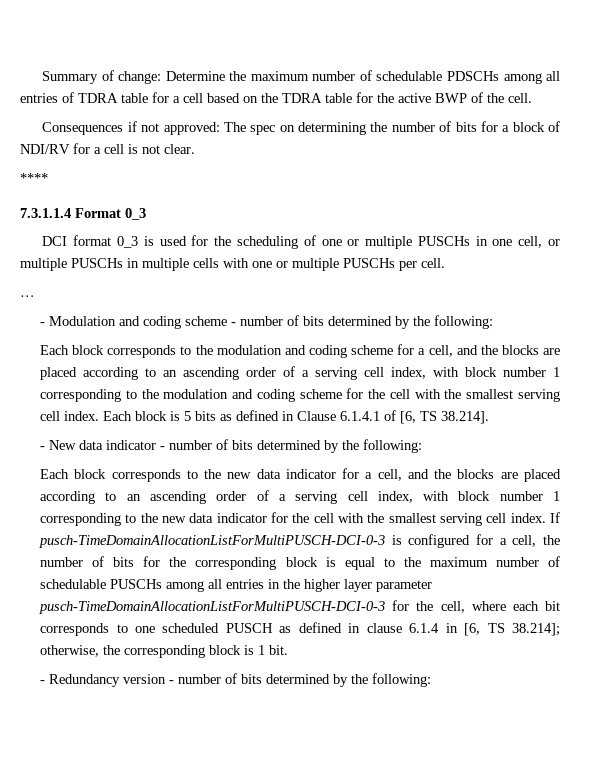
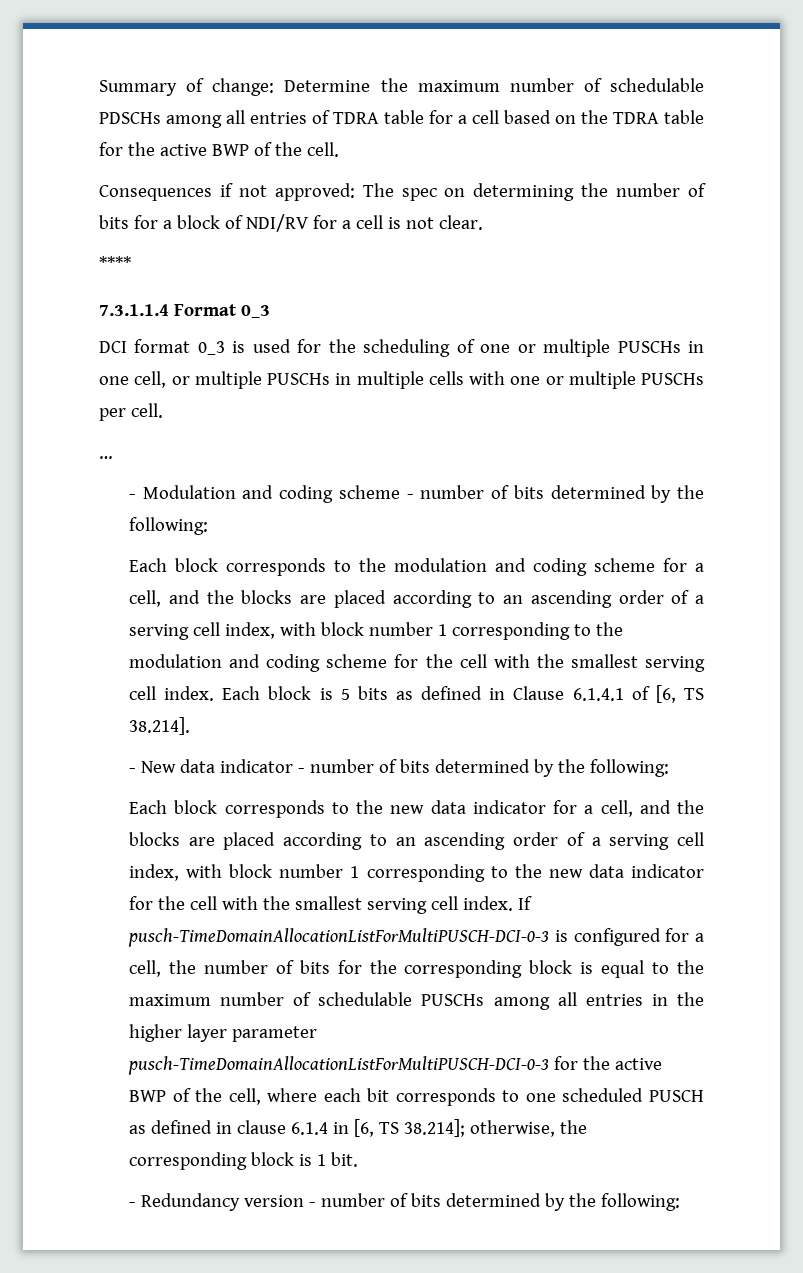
- If pusch-TimeDomainAllocationListForMultiPUSCH-DCI-0-3 is configured for a cell, the number of bits for the corresponding block is equal to the maximum number of schedulable PUSCHs among all entries in the higher layer parameter pusch-TimeDomainAllocationListForMultiPUSCH-DCI-0-3 for the cell, where each bit corresponds to one scheduled PUSCH as defined in clause 6.1.4 in [6, TS 38.214]; otherwise, the corresponding block is 1 bit.
+ If pusch-TimeDomainAllocationListForMultiPUSCH-DCI-0-3 is configured for a cell, the number of bits for the corresponding block is equal to the maximum number of schedulable PUSCHs among all entries in the higher layer parameter pusch-TimeDomainAllocationListForMultiPUSCH-DCI-0-3 for the active BWP of the cell, where each bit corresponds to one scheduled PUSCH as defined in clause 6.1.4 in [6, TS 38.214]; otherwise, the corresponding block is 1 bit.

